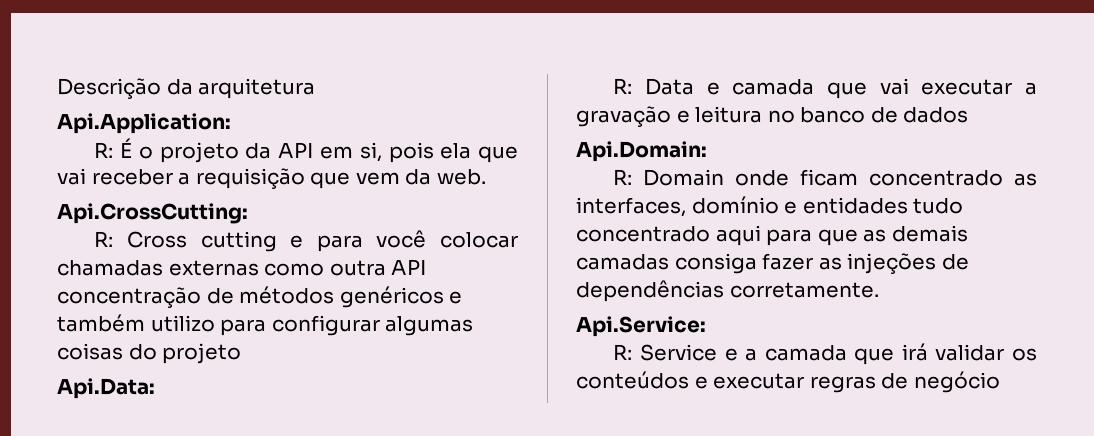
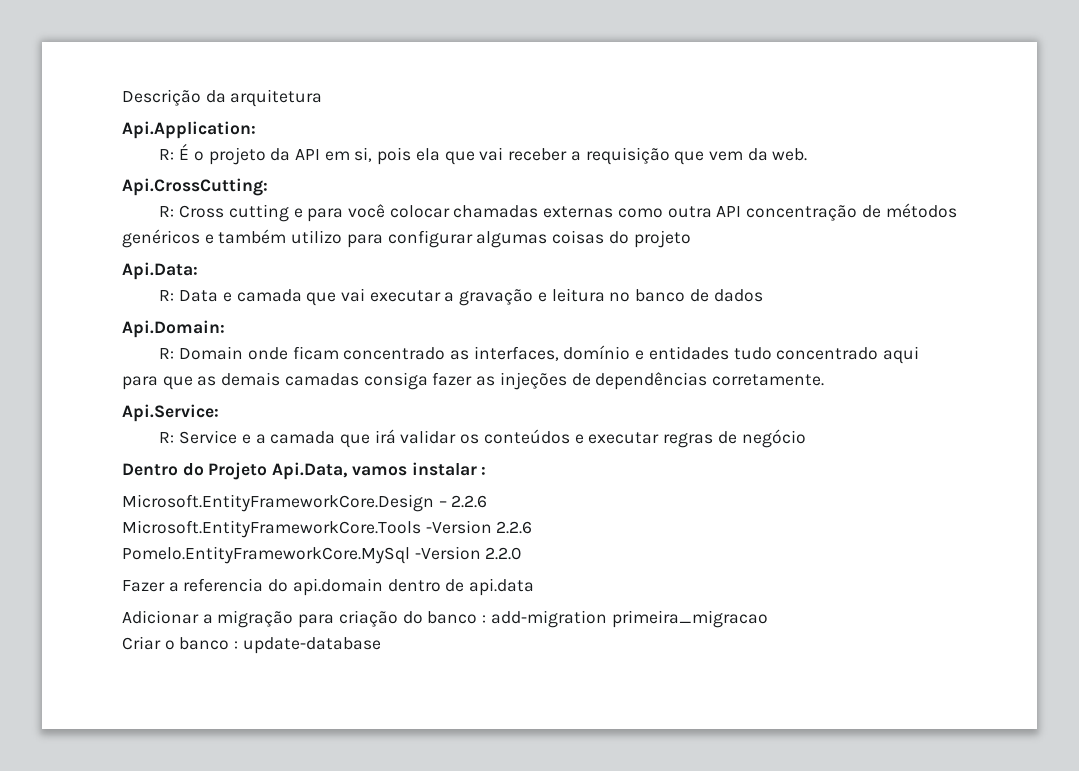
+ Dentro do Projeto Api.Data, vamos instalar :
+ Microsoft.EntityFrameworkCore.Design – 2.2.6
+ Microsoft.EntityFrameworkCore.Tools -Version 2.2.6
+ Pomelo.EntityFrameworkCore.MySql -Version 2.2.0
+ Fazer a referencia do api.domain dentro de api.data
+ Adicionar a migração para criação do banco : add-migration primeira_migracao
+ Criar o banco : update-database

